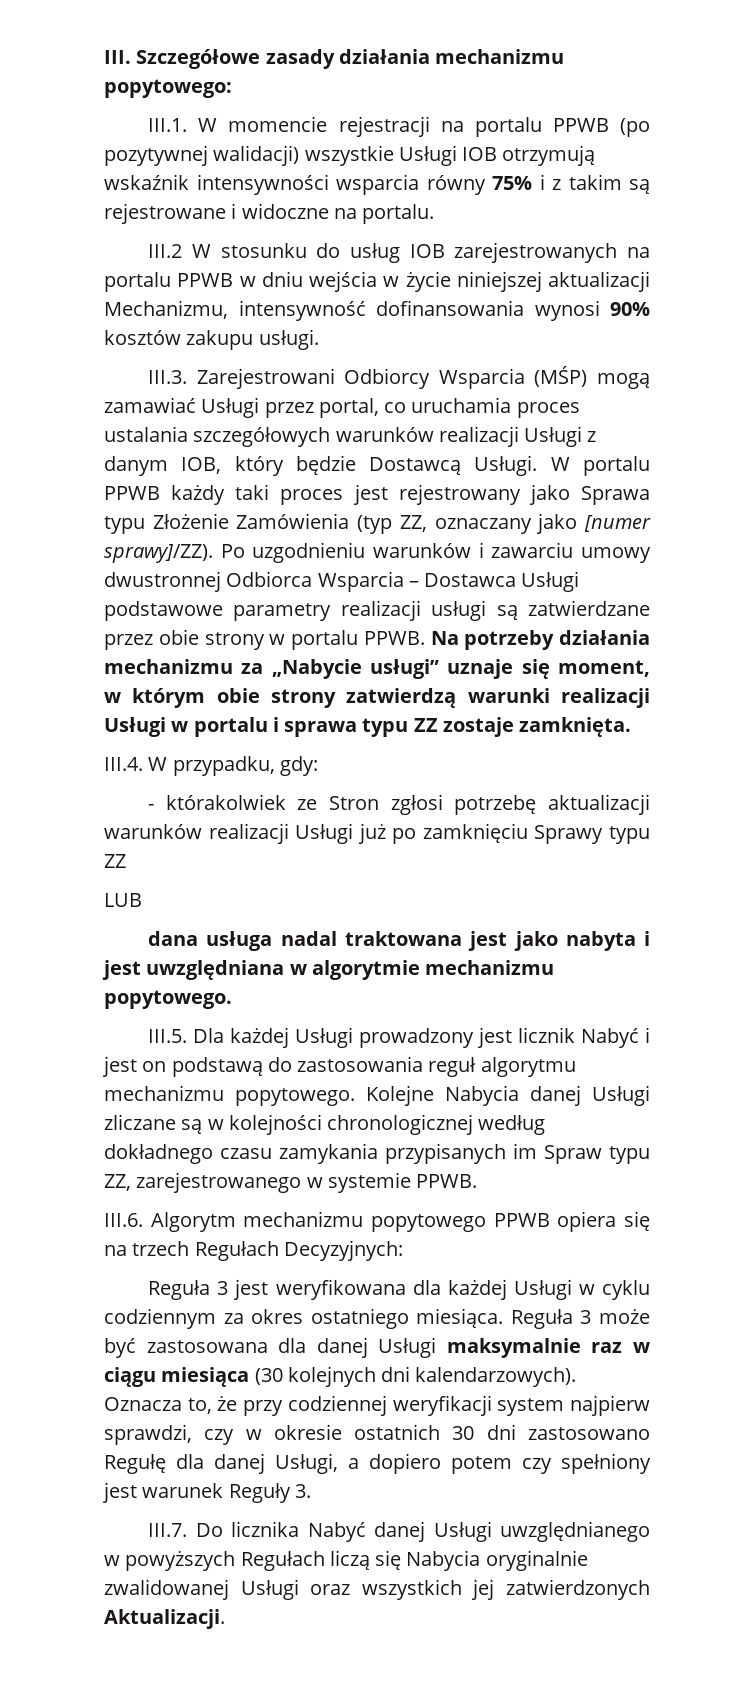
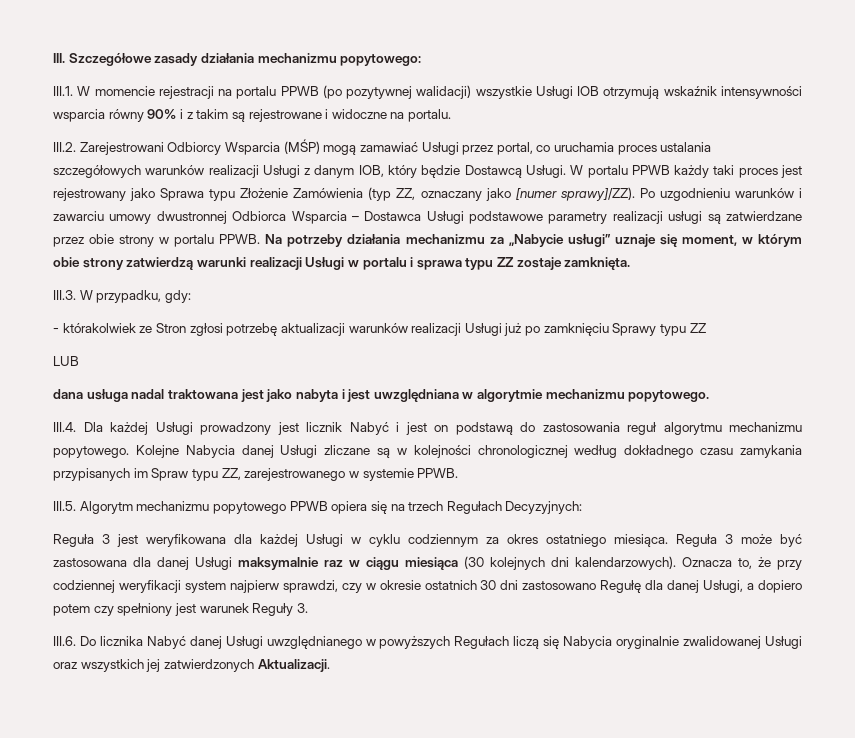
- III.1. W momencie rejestracji na portalu PPWB (po pozytywnej walidacji) wszystkie Usługi IOB otrzymują wskaźnik intensywności wsparcia równy 75% i z takim są rejestrowane i widoczne na portalu.
+ III.1. W momencie rejestracji na portalu PPWB (po pozytywnej walidacji) wszystkie Usługi IOB otrzymują wskaźnik intensywności wsparcia równy 90% i z takim są rejestrowane i widoczne na portalu.
- III.2 W stosunku do usług IOB zarejestrowanych na portalu PPWB w dniu wejścia w życie niniejszej aktualizacji Mechanizmu, intensywność dofinansowania wynosi 90% kosztów zakupu usługi.
- III.3. Zarejestrowani Odbiorcy Wsparcia (MŚP) mogą zamawiać Usługi przez portal, co uruchamia proces ustalania szczegółowych warunków realizacji Usługi z danym IOB, który będzie Dostawcą Usługi.
+ III.2. Zarejestrowani Odbiorcy Wsparcia (MŚP) mogą zamawiać Usługi przez portal, co uruchamia proces ustalania szczegółowych warunków realizacji Usługi z danym IOB, który będzie Dostawcą Usługi.
- III.4. W przypadku, gdy:
+ III.3. W przypadku, gdy:
- III.5. Dla każdej Usługi prowadzony jest licznik Nabyć i jest on podstawą do zastosowania reguł algorytmu mechanizmu popytowego.
+ III.4. Dla każdej Usługi prowadzony jest licznik Nabyć i jest on podstawą do zastosowania reguł algorytmu mechanizmu popytowego.
- III.6. Algorytm mechanizmu popytowego PPWB opiera się na trzech Regułach Decyzyjnych:
+ III.5. Algorytm mechanizmu popytowego PPWB opiera się na trzech Regułach Decyzyjnych:
- III.7. Do licznika Nabyć danej Usługi uwzględnianego w powyższych Regułach liczą się Nabycia oryginalnie zwalidowanej Usługi oraz wszystkich jej zatwierdzonych Aktualizacji.
+ III.6. Do licznika Nabyć danej Usługi uwzględnianego w powyższych Regułach liczą się Nabycia oryginalnie zwalidowanej Usługi oraz wszystkich jej zatwierdzonych Aktualizacji.

